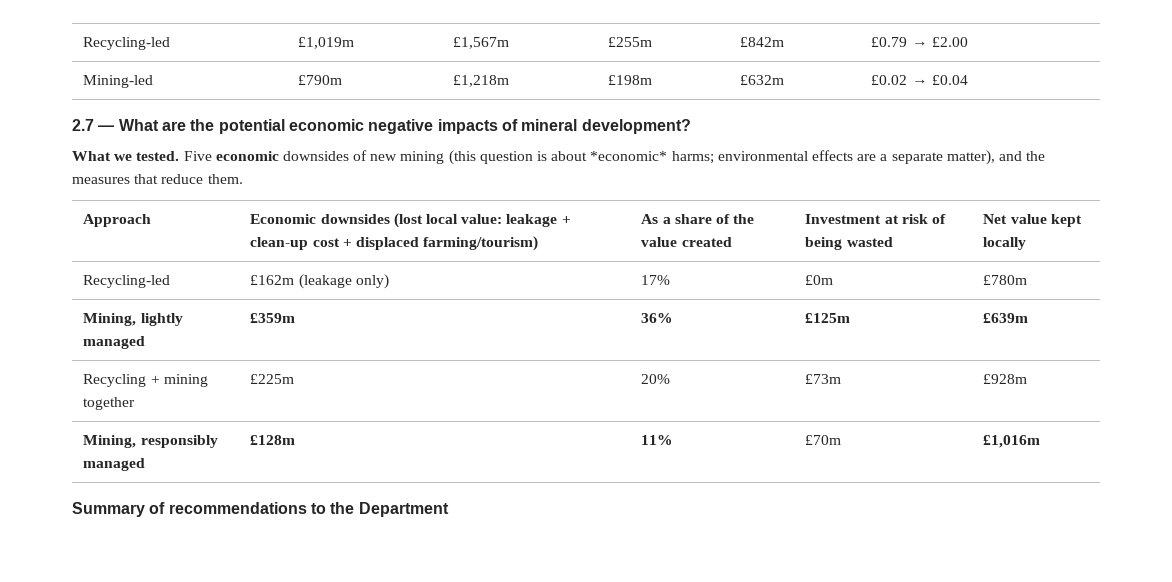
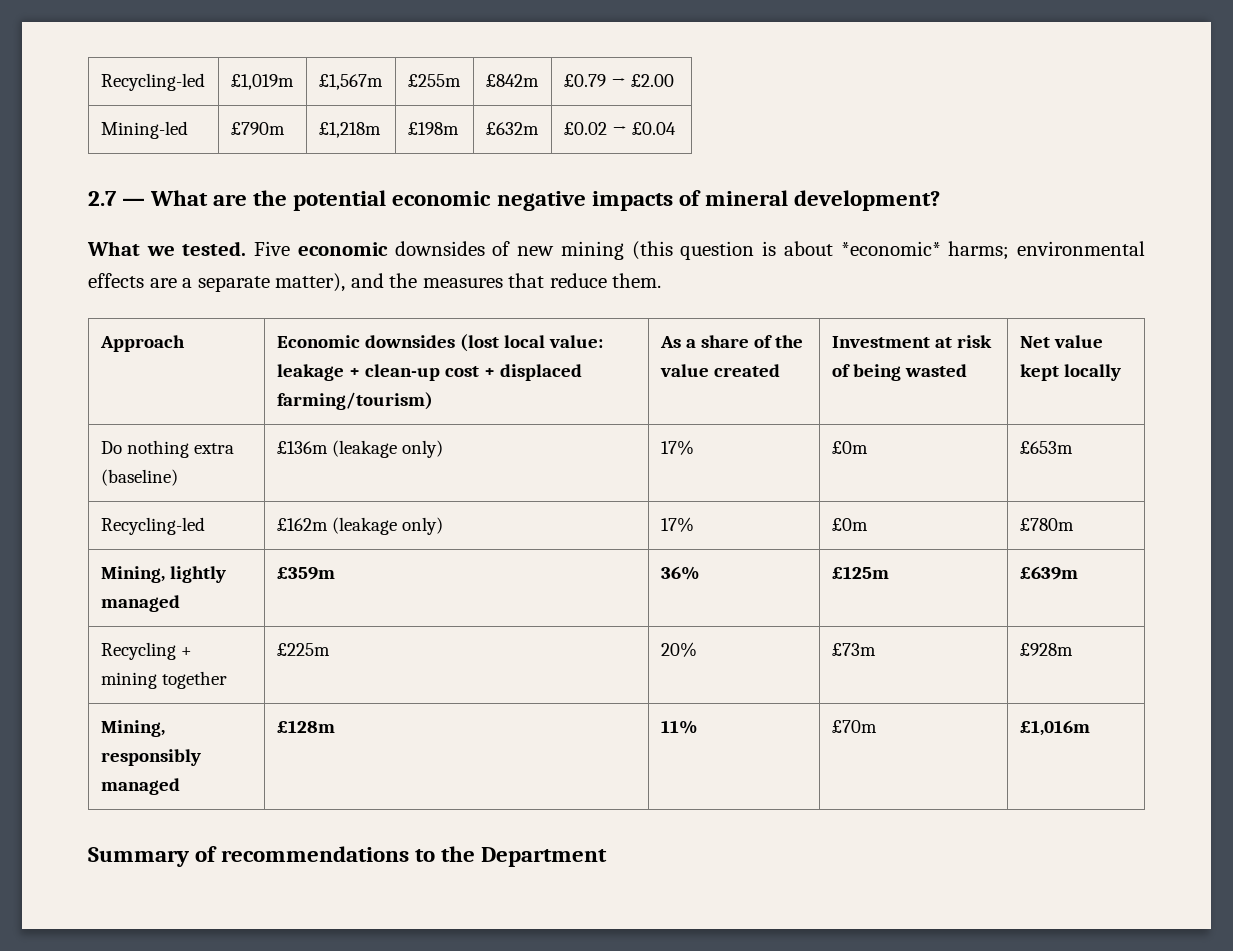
+ Do nothing extra (baseline) | £136m (leakage only) | 17% | £0m | £653m

